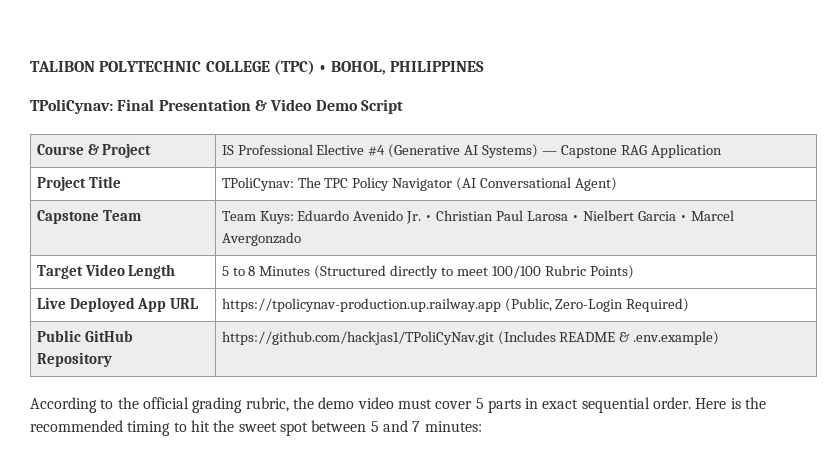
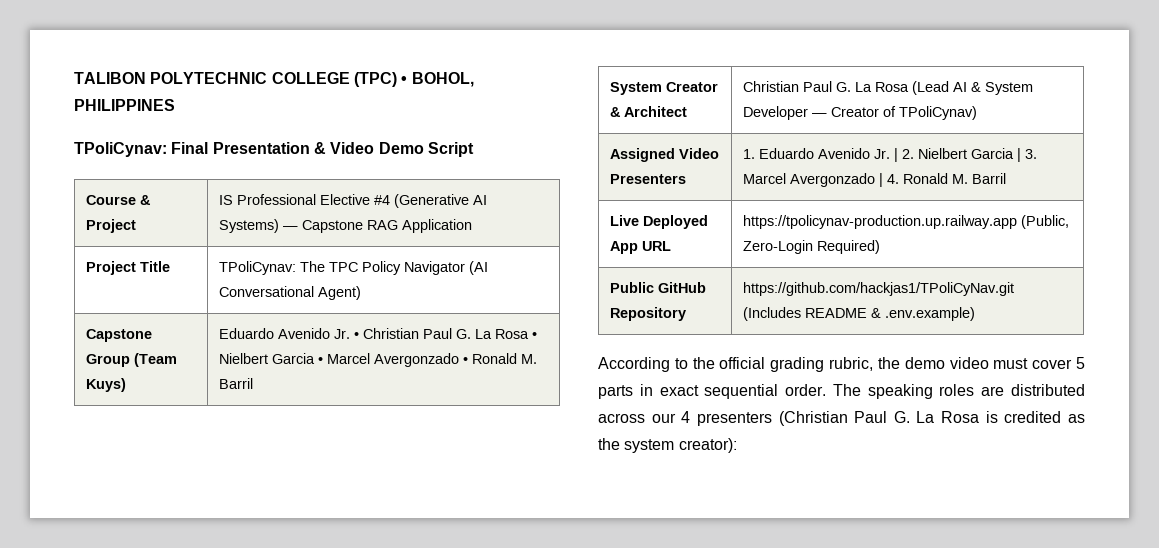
- Capstone Team | Team Kuys: Eduardo Avenido Jr. • Christian Paul Larosa • Nielbert Garcia • Marcel Avergonzado
- Target Video Length | 5 to 8 Minutes (Structured directly to meet 100/100 Rubric Points)
+ Capstone Group (Team Kuys) | Eduardo Avenido Jr. • Christian Paul G. La Rosa • Nielbert Garcia • Marcel Avergonzado • Ronald M. Barril
+ System Creator & Architect | Christian Paul G. La Rosa (Lead AI & System Developer — Creator of TPoliCynav)
+ Assigned Video Presenters | 1. Eduardo Avenido Jr. | 2. Nielbert Garcia | 3. Marcel Avergonzado | 4. Ronald M. Barril
- Here is the recommended timing to hit the sweet spot between 5 and 7 minutes:
+ The speaking roles are distributed across our 4 presenters (Christian Paul G. La Rosa is credited as the system creator):

